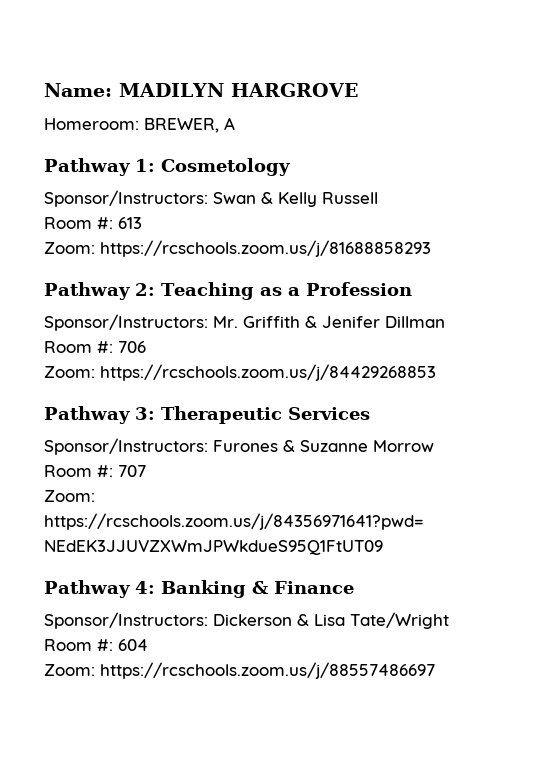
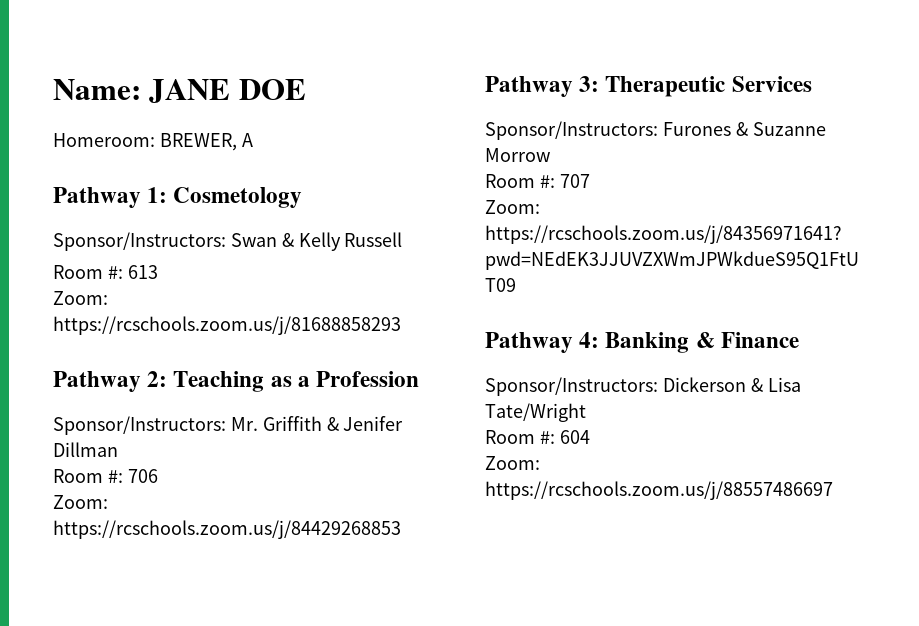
- Name: MADILYN HARGROVE
+ Name: JANE DOE

